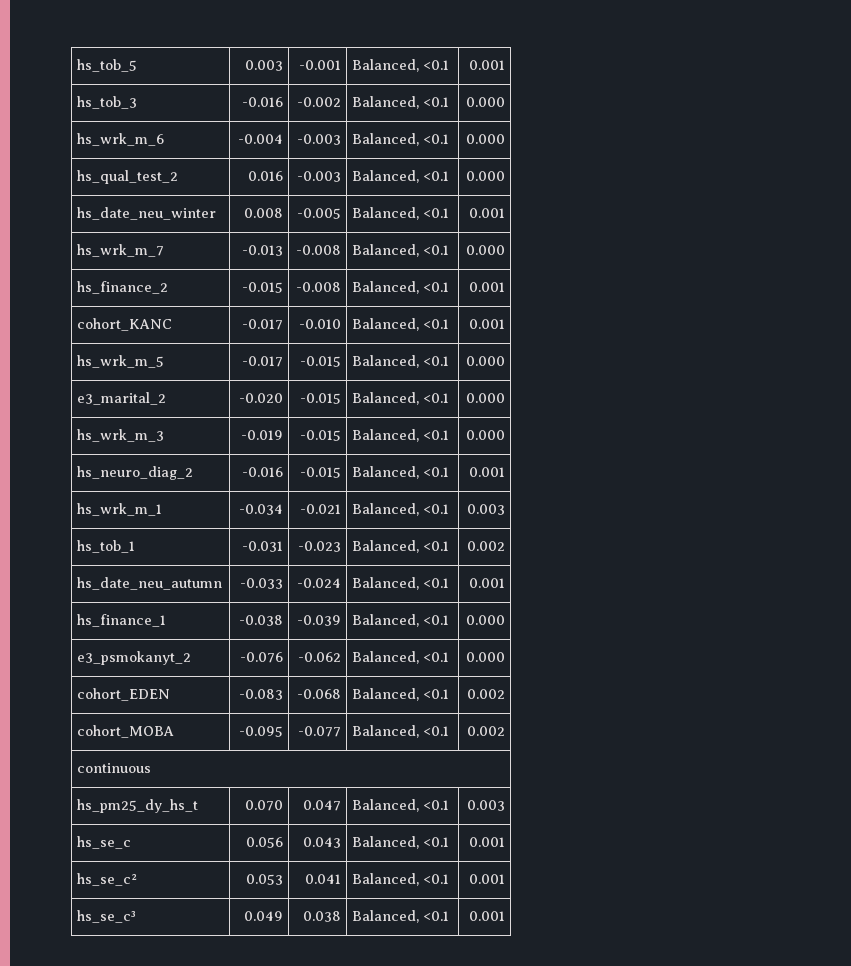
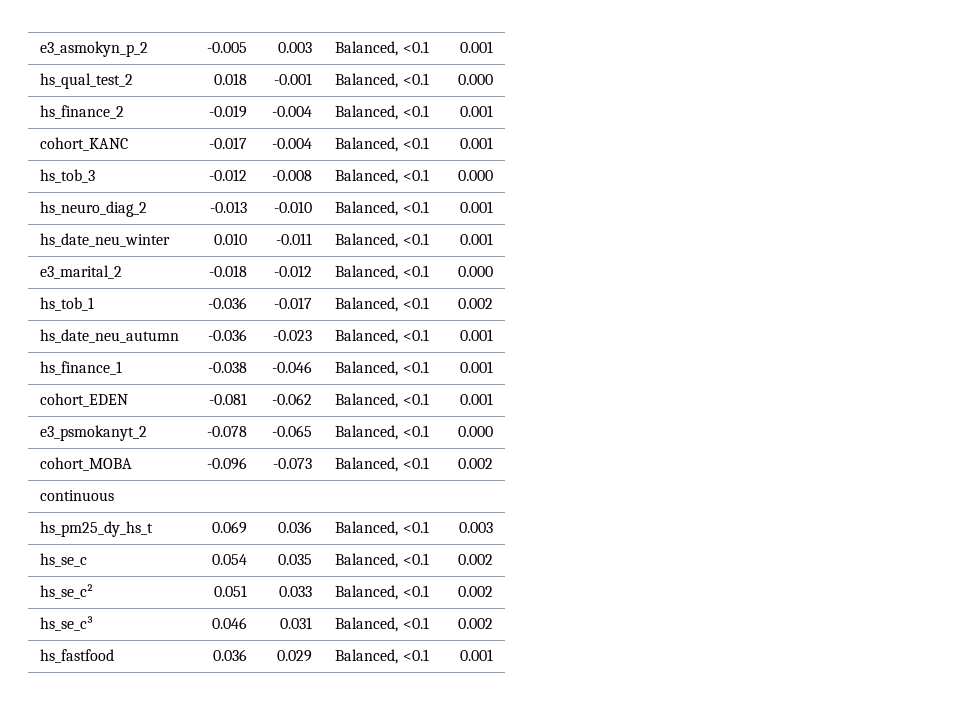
- hs_tob_5 | 0.003 | -0.001 | Balanced, <0.1 | 0.001
- hs_tob_3 | -0.016 | -0.002 | Balanced, <0.1 | 0.000
- hs_wrk_m_6 | -0.004 | -0.003 | Balanced, <0.1 | 0.000
- hs_qual_test_2 | 0.016 | -0.003 | Balanced, <0.1 | 0.000
- hs_date_neu_winter | 0.008 | -0.005 | Balanced, <0.1 | 0.001
- hs_wrk_m_7 | -0.013 | -0.008 | Balanced, <0.1 | 0.000
+ e3_asmokyn_p_2 | -0.005 | 0.003 | Balanced, <0.1 | 0.001
+ hs_qual_test_2 | 0.018 | -0.001 | Balanced, <0.1 | 0.000
- hs_finance_2 | -0.015 | -0.008 | Balanced, <0.1 | 0.001
+ hs_finance_2 | -0.019 | -0.004 | Balanced, <0.1 | 0.001
- cohort_KANC | -0.017 | -0.010 | Balanced, <0.1 | 0.001
- hs_wrk_m_5 | -0.017 | -0.015 | Balanced, <0.1 | 0.000
- e3_marital_2 | -0.020 | -0.015 | Balanced, <0.1 | 0.000
- hs_wrk_m_3 | -0.019 | -0.015 | Balanced, <0.1 | 0.000
+ cohort_KANC | -0.017 | -0.004 | Balanced, <0.1 | 0.001
+ hs_tob_3 | -0.012 | -0.008 | Balanced, <0.1 | 0.000
- hs_neuro_diag_2 | -0.016 | -0.015 | Balanced, <0.1 | 0.001
- hs_wrk_m_1 | -0.034 | -0.021 | Balanced, <0.1 | 0.003
+ hs_neuro_diag_2 | -0.013 | -0.010 | Balanced, <0.1 | 0.001
+ hs_date_neu_winter | 0.010 | -0.011 | Balanced, <0.1 | 0.001
+ e3_marital_2 | -0.018 | -0.012 | Balanced, <0.1 | 0.000
- hs_tob_1 | -0.031 | -0.023 | Balanced, <0.1 | 0.002
+ hs_tob_1 | -0.036 | -0.017 | Balanced, <0.1 | 0.002
- hs_date_neu_autumn | -0.033 | -0.024 | Balanced, <0.1 | 0.001
+ hs_date_neu_autumn | -0.036 | -0.023 | Balanced, <0.1 | 0.001
- hs_finance_1 | -0.038 | -0.039 | Balanced, <0.1 | 0.000
- e3_psmokanyt_2 | -0.076 | -0.062 | Balanced, <0.1 | 0.000
- cohort_EDEN | -0.083 | -0.068 | Balanced, <0.1 | 0.002
+ hs_finance_1 | -0.038 | -0.046 | Balanced, <0.1 | 0.001
+ cohort_EDEN | -0.081 | -0.062 | Balanced, <0.1 | 0.001
+ e3_psmokanyt_2 | -0.078 | -0.065 | Balanced, <0.1 | 0.000
- cohort_MOBA | -0.095 | -0.077 | Balanced, <0.1 | 0.002
+ cohort_MOBA | -0.096 | -0.073 | Balanced, <0.1 | 0.002
- hs_pm25_dy_hs_t | 0.070 | 0.047 | Balanced, <0.1 | 0.003
+ hs_pm25_dy_hs_t | 0.069 | 0.036 | Balanced, <0.1 | 0.003
- hs_se_c | 0.056 | 0.043 | Balanced, <0.1 | 0.001
- hs_se_c² | 0.053 | 0.041 | Balanced, <0.1 | 0.001
- hs_se_c³ | 0.049 | 0.038 | Balanced, <0.1 | 0.001
+ hs_se_c | 0.054 | 0.035 | Balanced, <0.1 | 0.002
+ hs_se_c² | 0.051 | 0.033 | Balanced, <0.1 | 0.002
+ hs_se_c³ | 0.046 | 0.031 | Balanced, <0.1 | 0.002
+ hs_fastfood | 0.036 | 0.029 | Balanced, <0.1 | 0.001

